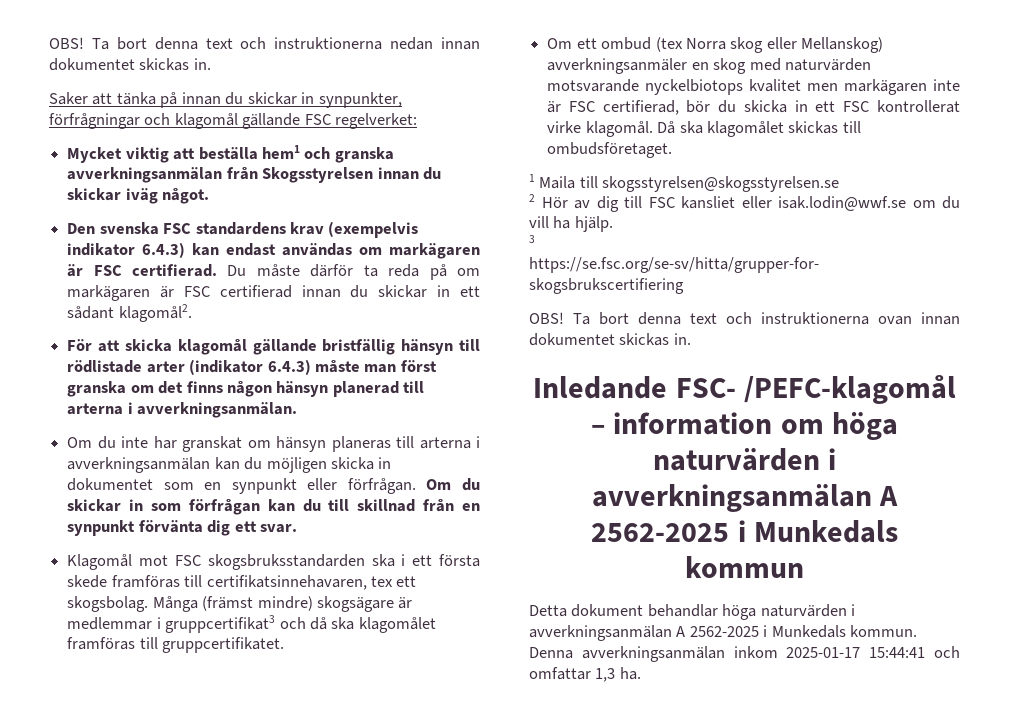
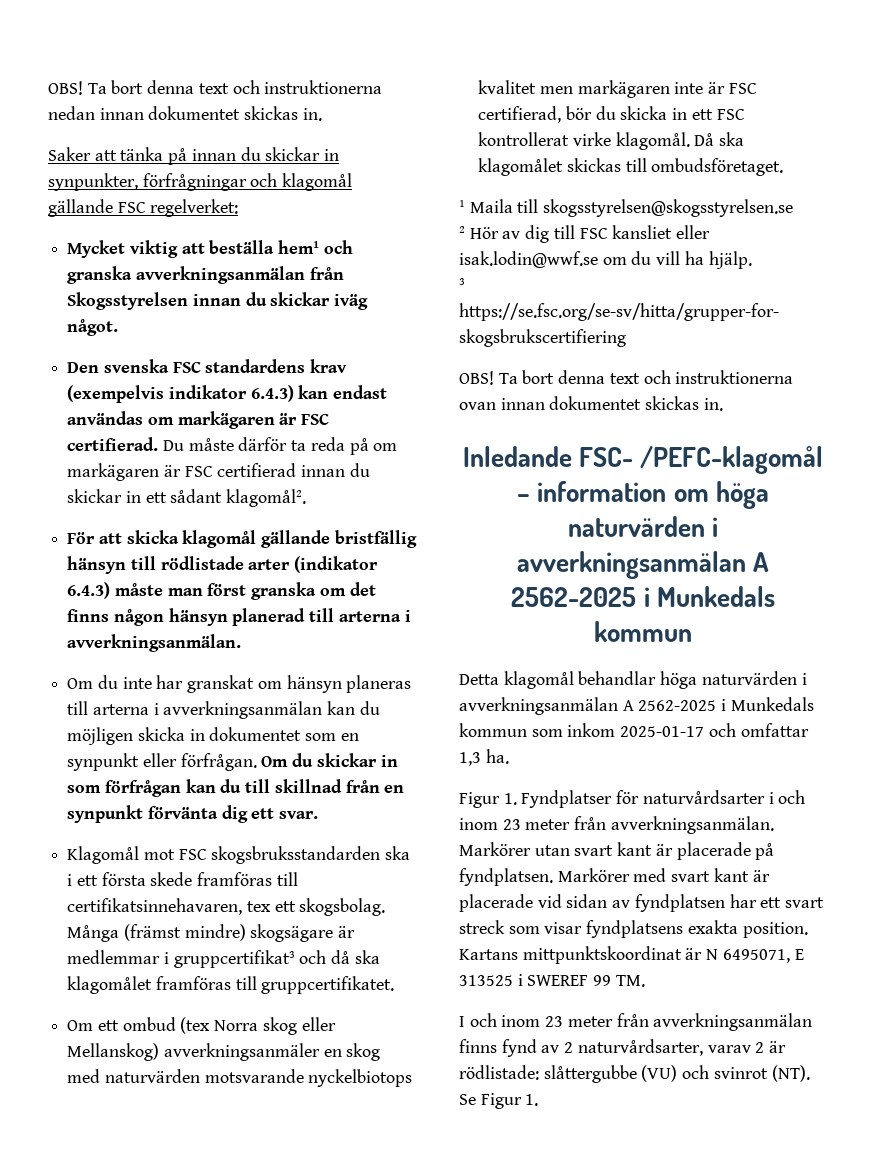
- Detta dokument behandlar höga naturvärden i avverkningsanmälan A 2562-2025 i Munkedals kommun. Denna avverkningsanmälan inkom 2025-01-17 15:44:41 och omfattar 1,3 ha.
+ Detta klagomål behandlar höga naturvärden i avverkningsanmälan A 2562-2025 i Munkedals kommun som inkom 2025-01-17 och omfattar 1,3 ha.
+ Figur 1. Fyndplatser för naturvårdsarter i och inom 23 meter från avverkningsanmälan. Markörer utan svart kant är placerade på fyndplatsen. Markörer med svart kant är placerade vid sidan av fyndplatsen har ett svart streck som visar fyndplatsens exakta position. Kartans mittpunktskoordinat är N 6495071, E 313525 i SWEREF 99 TM.
+ I och inom 23 meter från avverkningsanmälan finns fynd av 2 naturvårdsarter, varav 2 är rödlistade: slåttergubbe (VU) och svinrot (NT). Se Figur 1.

